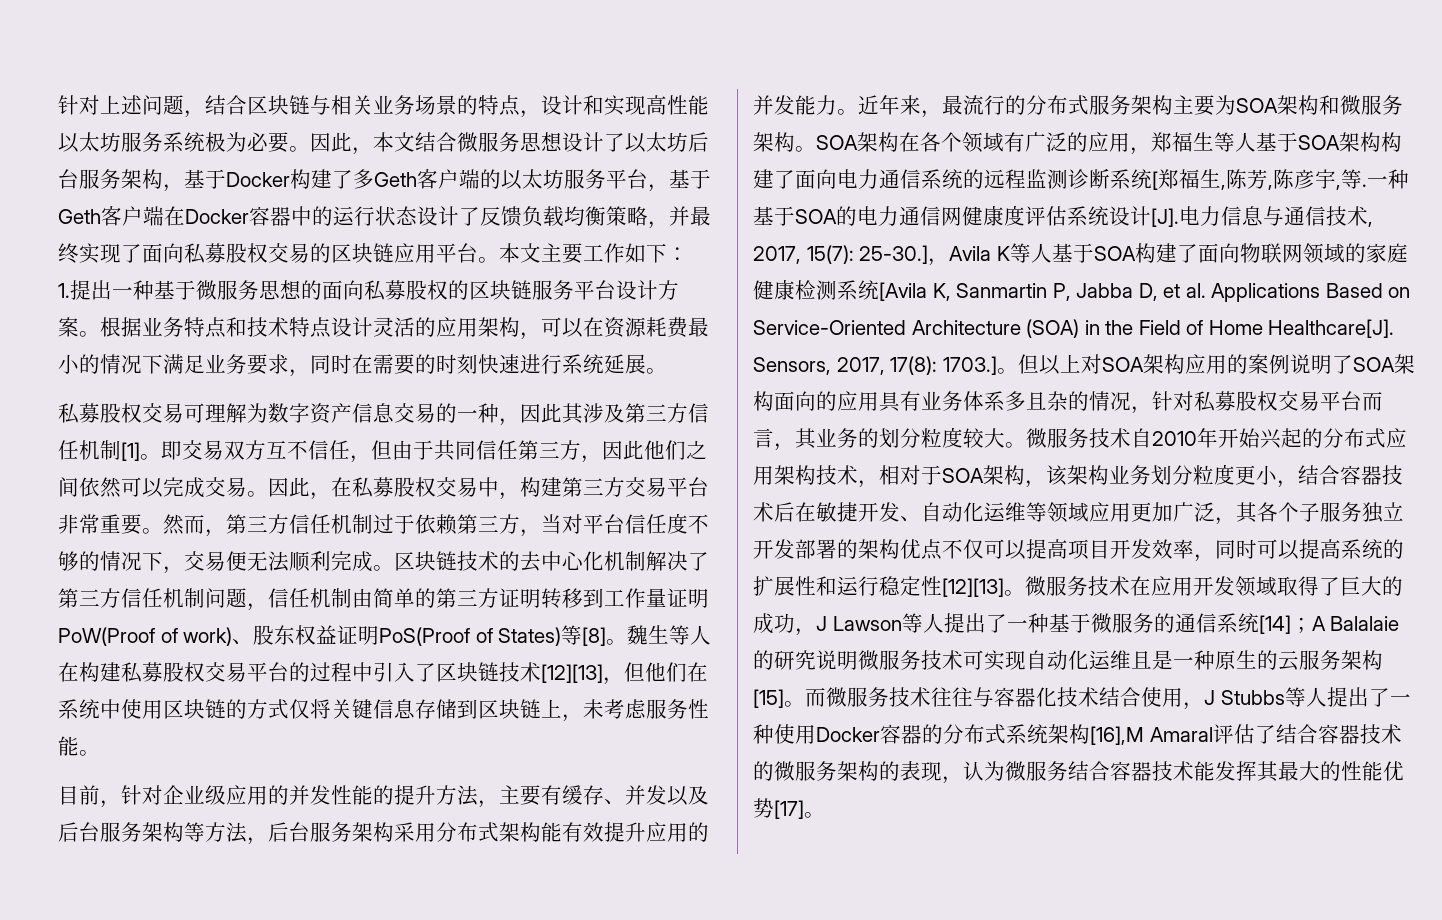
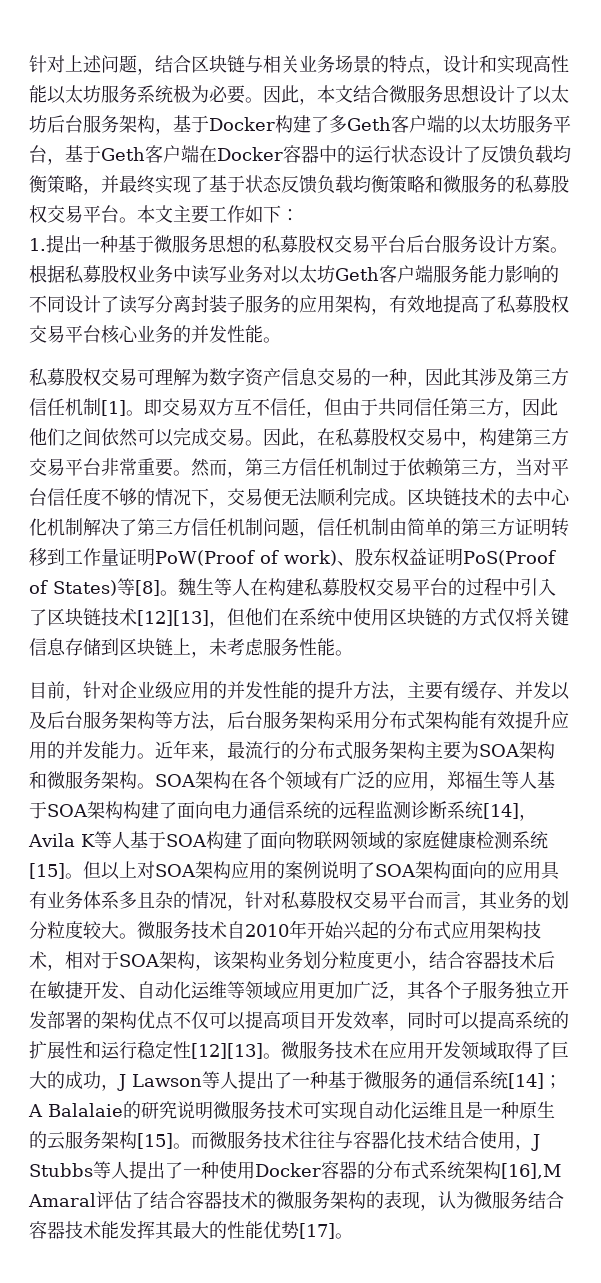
- 因此，本文结合微服务思想设计了以太坊后台服务架构，基于Docker构建了多Geth客户端的以太坊服务平台，基于Geth客户端在Docker容器中的运行状态设计了反馈负载均衡策略，并最终实现了面向私募股权交易的区块链应用平台。
+ 因此，本文结合微服务思想设计了以太坊后台服务架构，基于Docker构建了多Geth客户端的以太坊服务平台，基于Geth客户端在Docker容器中的运行状态设计了反馈负载均衡策略，并最终实现了基于状态反馈负载均衡策略和微服务的私募股权交易平台。
- 1.提出一种基于微服务思想的面向私募股权的区块链服务平台设计方案。根据业务特点和技术特点设计灵活的应用架构，可以在资源耗费最小的情况下满足业务要求，同时在需要的时刻快速进行系统延展。
+ 1.提出一种基于微服务思想的私募股权交易平台后台服务设计方案。根据私募股权业务中读写业务对以太坊Geth客户端服务能力影响的不同设计了读写分离封装子服务的应用架构，有效地提高了私募股权交易平台核心业务的并发性能。
- SOA架构在各个领域有广泛的应用，郑福生等人基于SOA架构构建了面向电力通信系统的远程监测诊断系统[郑福生,陈芳,陈彦宇,等.一种基于SOA的电力通信网健康度评估系统设计[J].电力信息与通信技术, 2017, 15(7): 25-30.]，Avila K等人基于SOA构建了面向物联网领域的家庭健康检测系统[Avila K, Sanmartin P, Jabba D, et al. Applications Based on Service-Oriented Architecture (SOA) in the Field of Home Healthcare[J]. Sensors, 2017, 17(8): 1703.]。
+ SOA架构在各个领域有广泛的应用，郑福生等人基于SOA架构构建了面向电力通信系统的远程监测诊断系统[14]，Avila K等人基于SOA构建了面向物联网领域的家庭健康检测系统[15]。

